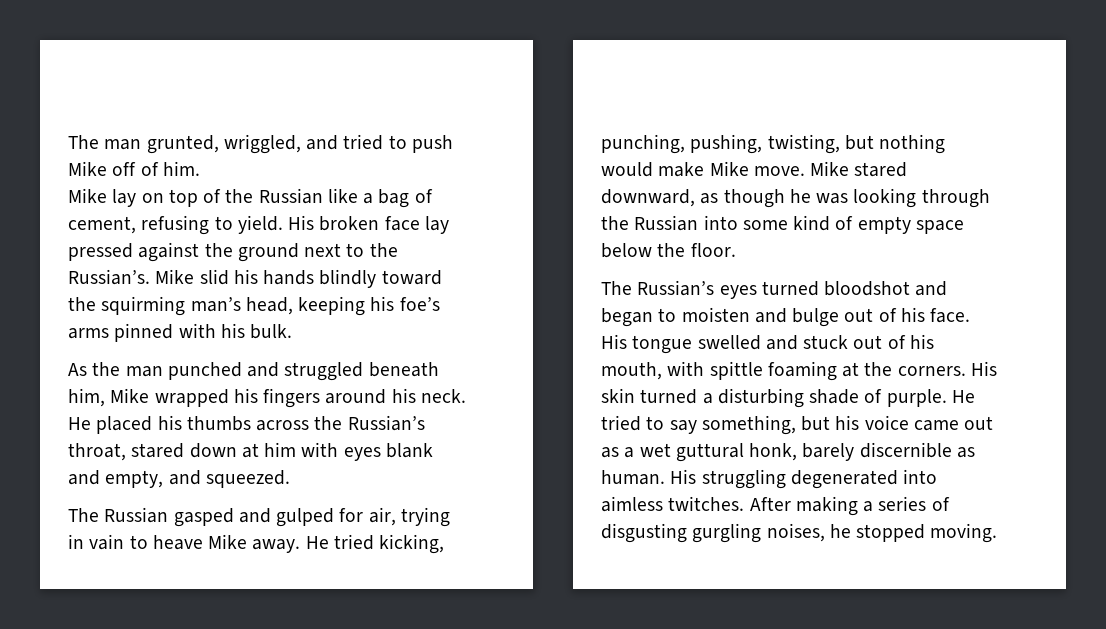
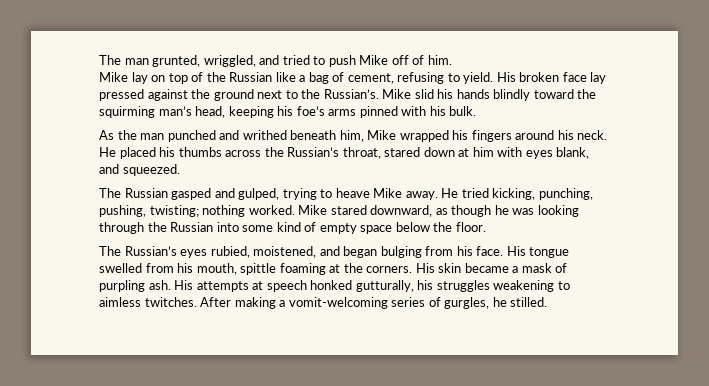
- As the man punched and struggled beneath him, Mike wrapped his fingers around his neck.
+ As the man punched and writhed beneath him, Mike wrapped his fingers around his neck.
- He placed his thumbs across the Russian’s throat, stared down at him with eyes blank and empty, and squeezed.
+ He placed his thumbs across the Russian’s throat, stared down at him with eyes blank, and squeezed.
- The Russian gasped and gulped for air, trying in vain to heave Mike away.
+ The Russian gasped and gulped, trying to heave Mike away.
- He tried kicking, punching, pushing, twisting, but nothing would make Mike move.
+ He tried kicking, punching, pushing, twisting; nothing worked.
- The Russian’s eyes turned bloodshot and began to moisten and bulge out of his face.
+ The Russian’s eyes rubied, moistened, and began bulging from his face.
- His tongue swelled and stuck out of his mouth, with spittle foaming at the corners.
+ His tongue swelled from his mouth, spittle foaming at the corners.
- His skin turned a disturbing shade of purple. He tried to say something, but his voice came out as a wet guttural honk, barely discernible as human. His struggling degenerated into aimless twitches.
+ His skin became a mask of purpling ash. His attempts at speech honked gutturally, his struggles weakening to aimless twitches.
- After making a series of disgusting gurgling noises, he stopped moving.
+ After making a vomit-welcoming series of gurgles, he stilled.

